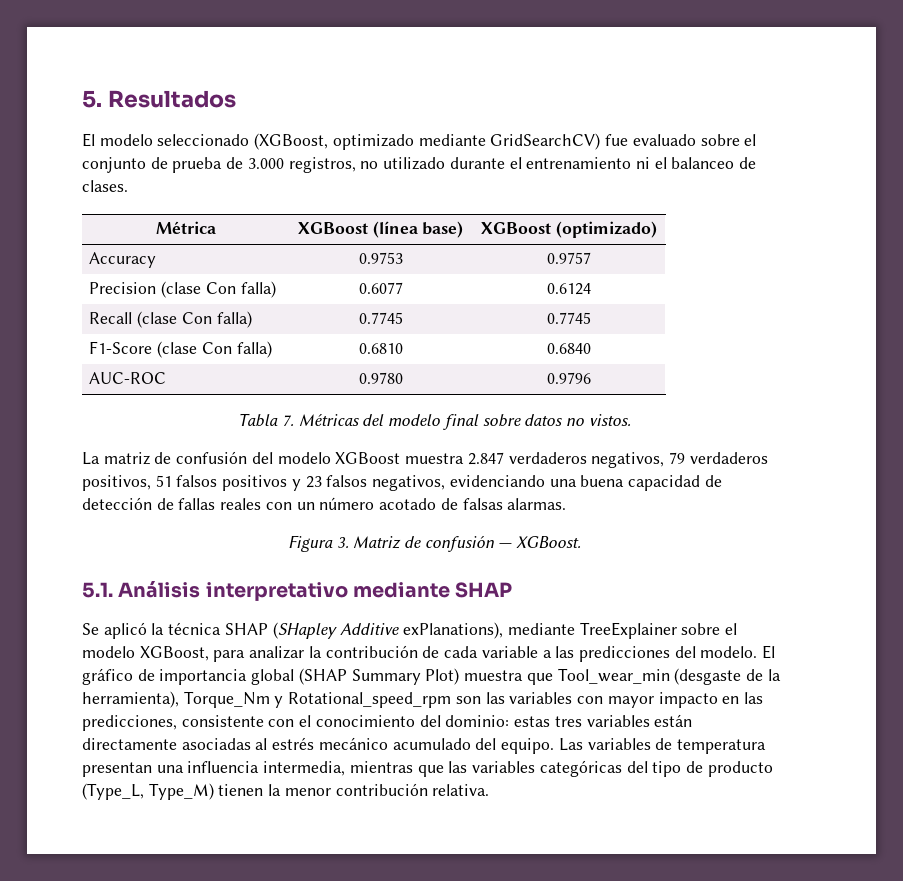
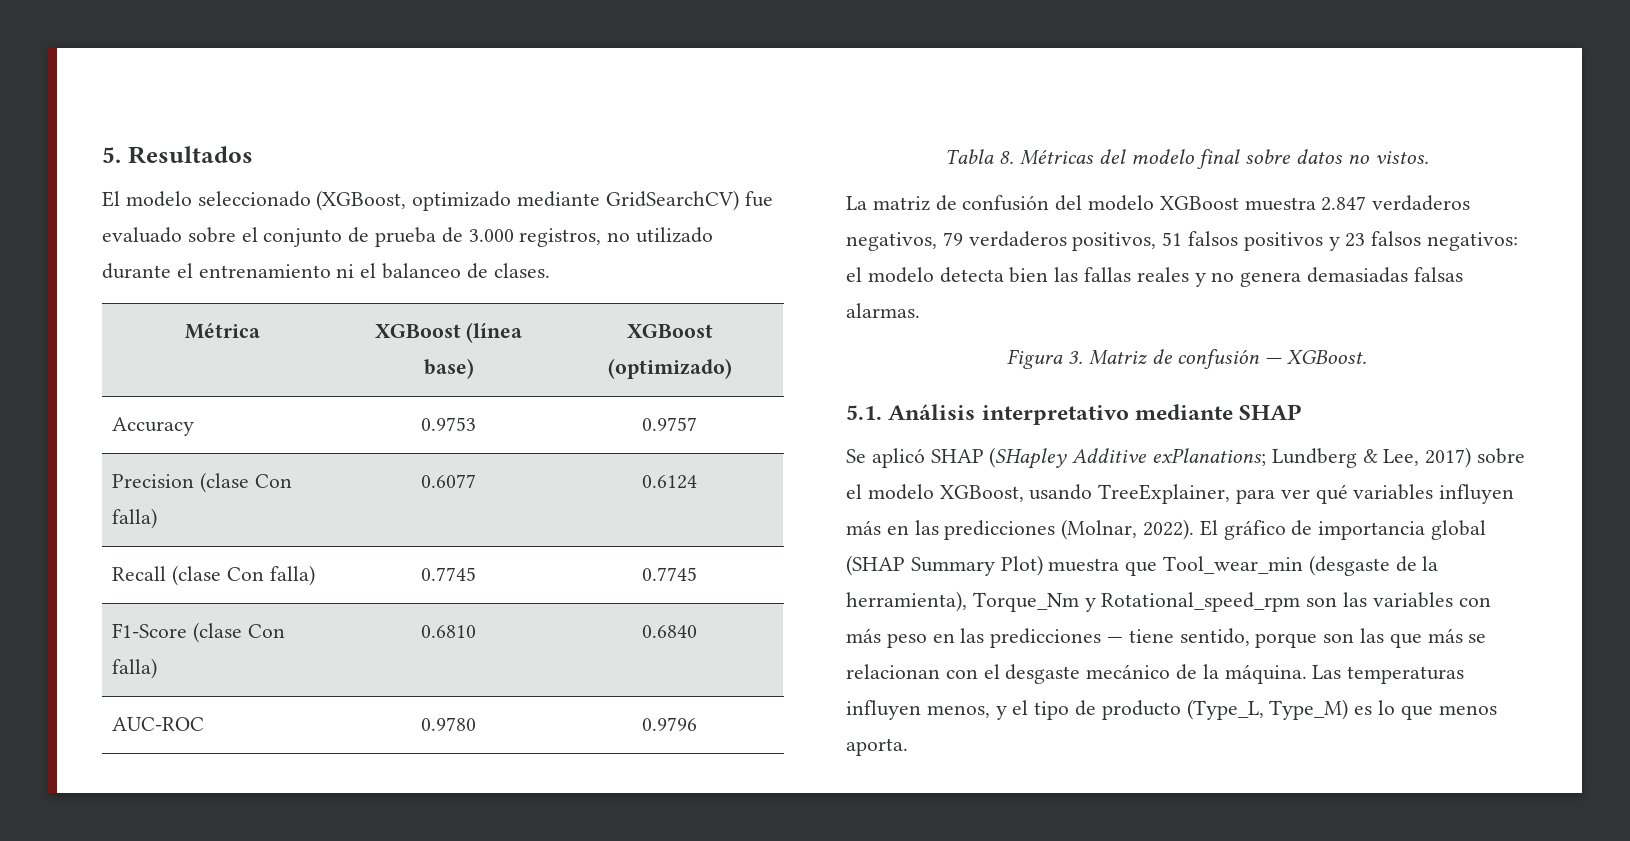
- Tabla 7. Métricas del modelo final sobre datos no vistos.
+ Tabla 8. Métricas del modelo final sobre datos no vistos.
- La matriz de confusión del modelo XGBoost muestra 2.847 verdaderos negativos, 79 verdaderos positivos, 51 falsos positivos y 23 falsos negativos, evidenciando una buena capacidad de detección de fallas reales con un número acotado de falsas alarmas.
+ La matriz de confusión del modelo XGBoost muestra 2.847 verdaderos negativos, 79 verdaderos positivos, 51 falsos positivos y 23 falsos negativos: el modelo detecta bien las fallas reales y no genera demasiadas falsas alarmas.
- Se aplicó la técnica SHAP (SHapley Additive exPlanations), mediante TreeExplainer sobre el modelo XGBoost, para analizar la contribución de cada variable a las predicciones del modelo.
+ Se aplicó SHAP (SHapley Additive exPlanations; Lundberg & Lee, 2017) sobre el modelo XGBoost, usando TreeExplainer, para ver qué variables influyen más en las predicciones (Molnar, 2022).
- El gráfico de importancia global (SHAP Summary Plot) muestra que Tool_wear_min (desgaste de la herramienta), Torque_Nm y Rotational_speed_rpm son las variables con mayor impacto en las predicciones, consistente con el conocimiento del dominio: estas tres variables están directamente asociadas al estrés mecánico acumulado del equipo. Las variables de temperatura presentan una influencia intermedia, mientras que las variables categóricas del tipo de producto (Type_L, Type_M) tienen la menor contribución relativa.
+ El gráfico de importancia global (SHAP Summary Plot) muestra que Tool_wear_min (desgaste de la herramienta), Torque_Nm y Rotational_speed_rpm son las variables con más peso en las predicciones — tiene sentido, porque son las que más se relacionan con el desgaste mecánico de la máquina. Las temperaturas influyen menos, y el tipo de producto (Type_L, Type_M) es lo que menos aporta.

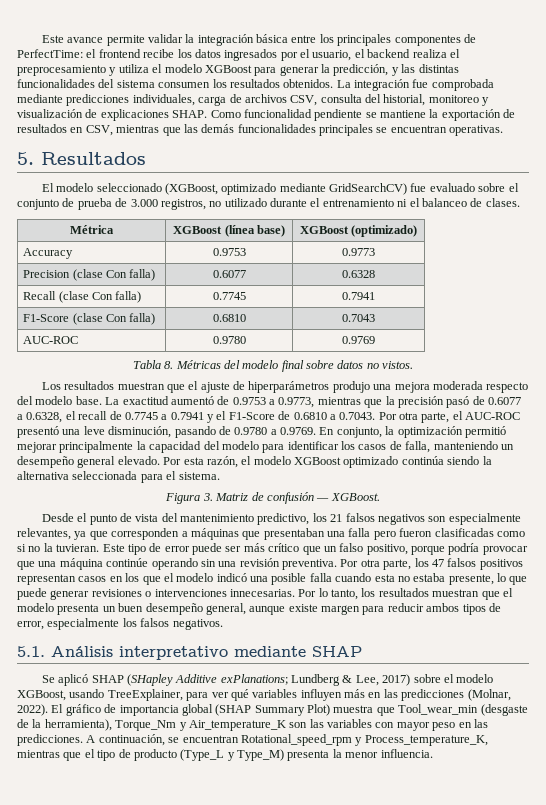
+ Este avance permite validar la integración básica entre los principales componentes de PerfectTime: el frontend recibe los datos ingresados por el usuario, el backend realiza el preprocesamiento y utiliza el modelo XGBoost para generar la predicción, y las distintas funcionalidades del sistema consumen los resultados obtenidos. La integración fue comprobada mediante predicciones individuales, carga de archivos CSV, consulta del historial, monitoreo y visualización de explicaciones SHAP. Como funcionalidad pendiente se mantiene la exportación de resultados en CSV, mientras que las demás funcionalidades principales se encuentran operativas.
- Accuracy | 0.9753 | 0.9757
+ Accuracy | 0.9753 | 0.9773
- Precision (clase Con falla) | 0.6077 | 0.6124
+ Precision (clase Con falla) | 0.6077 | 0.6328
- Recall (clase Con falla) | 0.7745 | 0.7745
+ Recall (clase Con falla) | 0.7745 | 0.7941
- F1-Score (clase Con falla) | 0.6810 | 0.6840
+ F1-Score (clase Con falla) | 0.6810 | 0.7043
- AUC-ROC | 0.9780 | 0.9796
+ AUC-ROC | 0.9780 | 0.9769
- La matriz de confusión del modelo XGBoost muestra 2.847 verdaderos negativos, 79 verdaderos positivos, 51 falsos positivos y 23 falsos negativos: el modelo detecta bien las fallas reales y no genera demasiadas falsas alarmas.
+ Los resultados muestran que el ajuste de hiperparámetros produjo una mejora moderada respecto del modelo base. La exactitud aumentó de 0.9753 a 0.9773, mientras que la precisión pasó de 0.6077 a 0.6328, el recall de 0.7745 a 0.7941 y el F1-Score de 0.6810 a 0.7043. Por otra parte, el AUC-ROC presentó una leve disminución, pasando de 0.9780 a 0.9769. En conjunto, la optimización permitió mejorar principalmente la capacidad del modelo para identificar los casos de falla, manteniendo un desempeño general elevado. Por esta razón, el modelo XGBoost optimizado continúa siendo la alternativa seleccionada para el sistema.
+ Desde el punto de vista del mantenimiento predictivo, los 21 falsos negativos son especialmente relevantes, ya que corresponden a máquinas que presentaban una falla pero fueron clasificadas como si no la tuvieran. Este tipo de error puede ser más crítico que un falso positivo, porque podría provocar que una máquina continúe operando sin una revisión preventiva. Por otra parte, los 47 falsos positivos representan casos en los que el modelo indicó una posible falla cuando esta no estaba presente, lo que puede generar revisiones o intervenciones innecesarias. Por lo tanto, los resultados muestran que el modelo presenta un buen desempeño general, aunque existe margen para reducir ambos tipos de error, especialmente los falsos negativos.
- El gráfico de importancia global (SHAP Summary Plot) muestra que Tool_wear_min (desgaste de la herramienta), Torque_Nm y Rotational_speed_rpm son las variables con más peso en las predicciones — tiene sentido, porque son las que más se relacionan con el desgaste mecánico de la máquina. Las temperaturas influyen menos, y el tipo de producto (Type_L, Type_M) es lo que menos aporta.
+ El gráfico de importancia global (SHAP Summary Plot) muestra que Tool_wear_min (desgaste de la herramienta), Torque_Nm y Air_temperature_K son las variables con mayor peso en las predicciones. A continuación, se encuentran Rotational_speed_rpm y Process_temperature_K, mientras que el tipo de producto (Type_L y Type_M) presenta la menor influencia.

